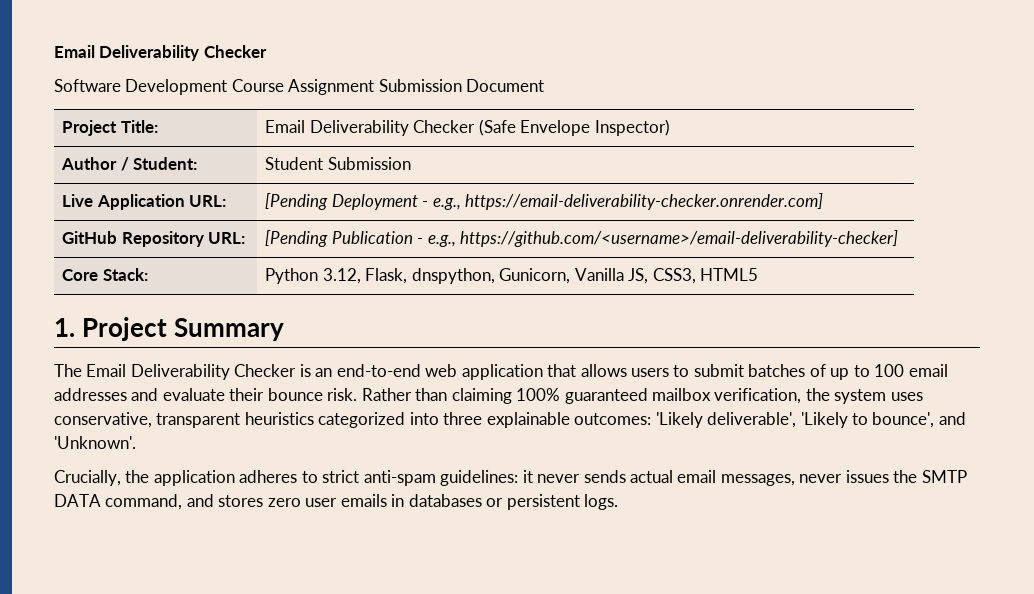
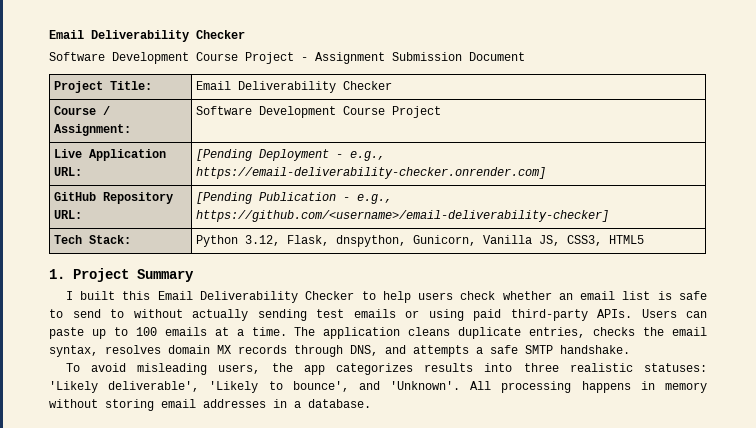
- Software Development Course Assignment Submission Document
+ Software Development Course Project - Assignment Submission Document
- Project Title: | Email Deliverability Checker (Safe Envelope Inspector)
- Author / Student: | Student Submission
+ Project Title: | Email Deliverability Checker
+ Course / Assignment: | Software Development Course Project
- Core Stack: | Python 3.12, Flask, dnspython, Gunicorn, Vanilla JS, CSS3, HTML5
+ Tech Stack: | Python 3.12, Flask, dnspython, Gunicorn, Vanilla JS, CSS3, HTML5
- The Email Deliverability Checker is an end-to-end web application that allows users to submit batches of up to 100 email addresses and evaluate their bounce risk. Rather than claiming 100% guaranteed mailbox verification, the system uses conservative, transparent heuristics categorized into three explainable outcomes: 'Likely deliverable', 'Likely to bounce', and 'Unknown'.
- Crucially, the application adheres to strict anti-spam guidelines: it never sends actual email messages, never issues the SMTP DATA command, and stores zero user emails in databases or persistent logs.
+ I built this Email Deliverability Checker to help users check whether an email list is safe to send to without actually sending test emails or using paid third-party APIs. Users can paste up to 100 emails at a time. The application cleans duplicate entries, checks the email syntax, resolves domain MX records through DNS, and attempts a safe SMTP handshake.
+ To avoid misleading users, the app categorizes results into three realistic statuses: 'Likely deliverable', 'Likely to bounce', and 'Unknown'. All processing happens in memory without storing email addresses in a database.

